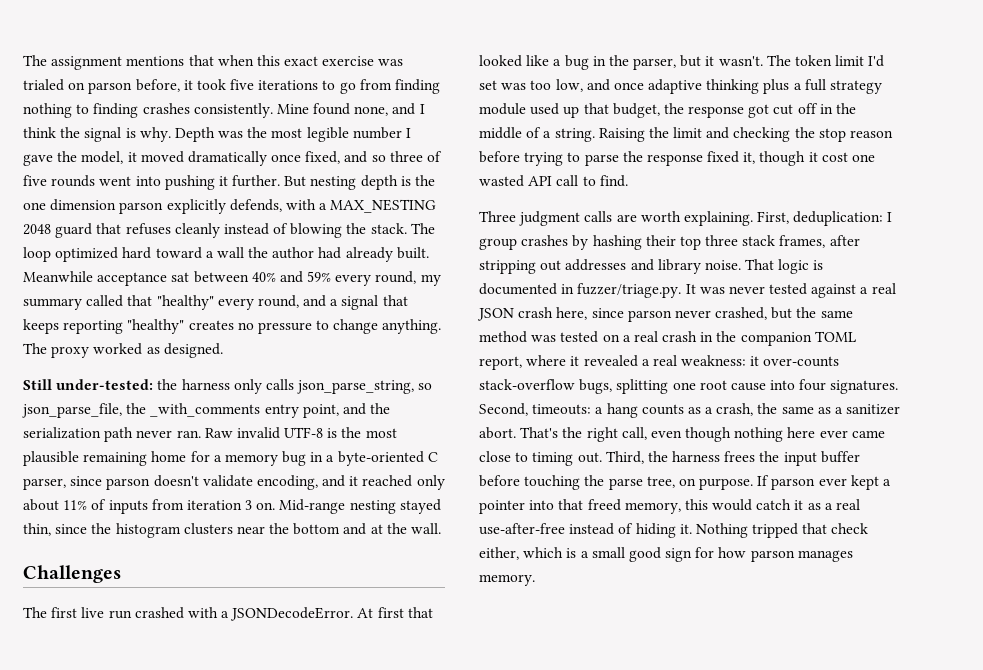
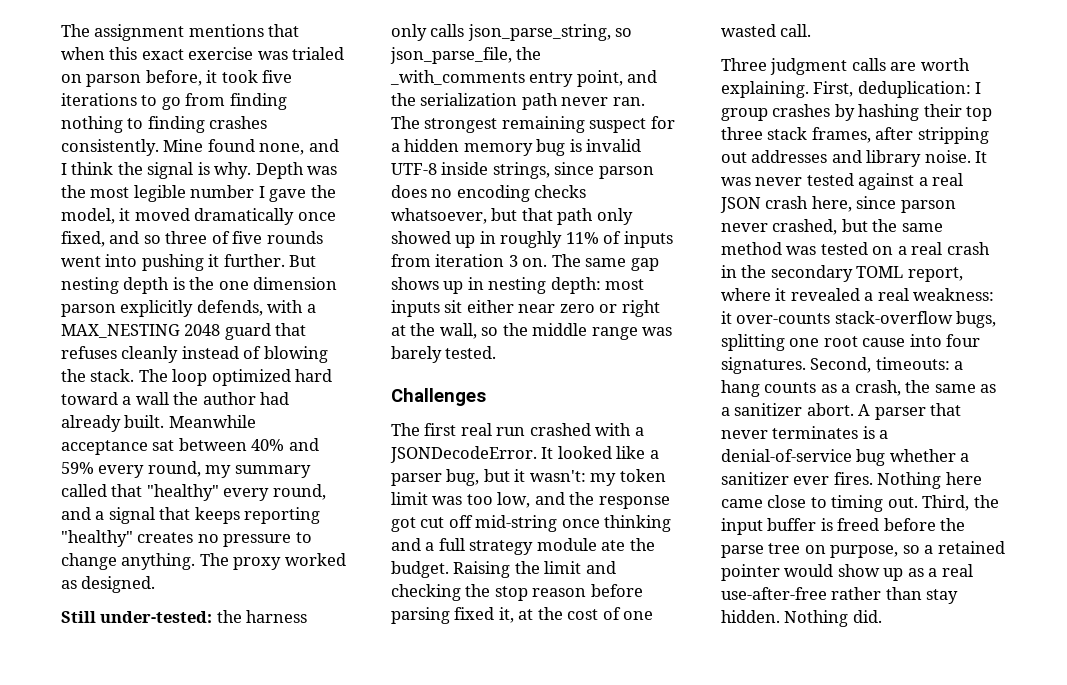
- Raw invalid UTF-8 is the most plausible remaining home for a memory bug in a byte-oriented C parser, since parson doesn't validate encoding, and it reached only about 11% of inputs from iteration 3 on.
+ The strongest remaining suspect for a hidden memory bug is invalid UTF-8 inside strings, since parson does no encoding checks whatsoever, but that path only showed up in roughly 11% of inputs from iteration 3 on.
- Mid-range nesting stayed thin, since the histogram clusters near the bottom and at the wall.
+ The same gap shows up in nesting depth: most inputs sit either near zero or right at the wall, so the middle range was barely tested.
- The first live run crashed with a JSONDecodeError.
+ The first real run crashed with a JSONDecodeError.
- At first that looked like a bug in the parser, but it wasn't. The token limit I'd set was too low, and once adaptive thinking plus a full strategy module used up that budget, the response got cut off in the middle of a string.
+ It looked like a parser bug, but it wasn't: my token limit was too low, and the response got cut off mid-string once thinking and a full strategy module ate the budget.
- Raising the limit and checking the stop reason before trying to parse the response fixed it, though it cost one wasted API call to find.
+ Raising the limit and checking the stop reason before parsing fixed it, at the cost of one wasted call.
- That logic is documented in fuzzer/triage.py. It was never tested against a real JSON crash here, since parson never crashed, but the same method was tested on a real crash in the companion TOML report, where it revealed a real weakness: it over-counts stack-overflow bugs, splitting one root cause into four signatures.
+ It was never tested against a real JSON crash here, since parson never crashed, but the same method was tested on a real crash in the secondary TOML report, where it revealed a real weakness: it over-counts stack-overflow bugs, splitting one root cause into four signatures.
- That's the right call, even though nothing here ever came close to timing out.
+ A parser that never terminates is a denial-of-service bug whether a sanitizer ever fires. Nothing here came close to timing out.
- Third, the harness frees the input buffer before touching the parse tree, on purpose. If parson ever kept a pointer into that freed memory, this would catch it as a real use-after-free instead of hiding it. Nothing tripped that check either, which is a small good sign for how parson manages memory.
+ Third, the input buffer is freed before the parse tree on purpose, so a retained pointer would show up as a real use-after-free rather than stay hidden. Nothing did.

